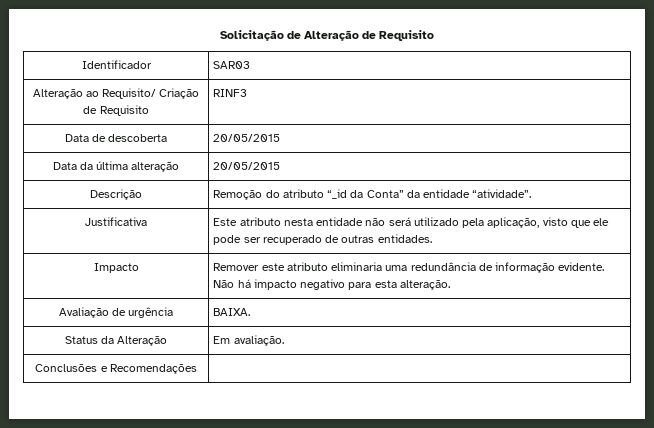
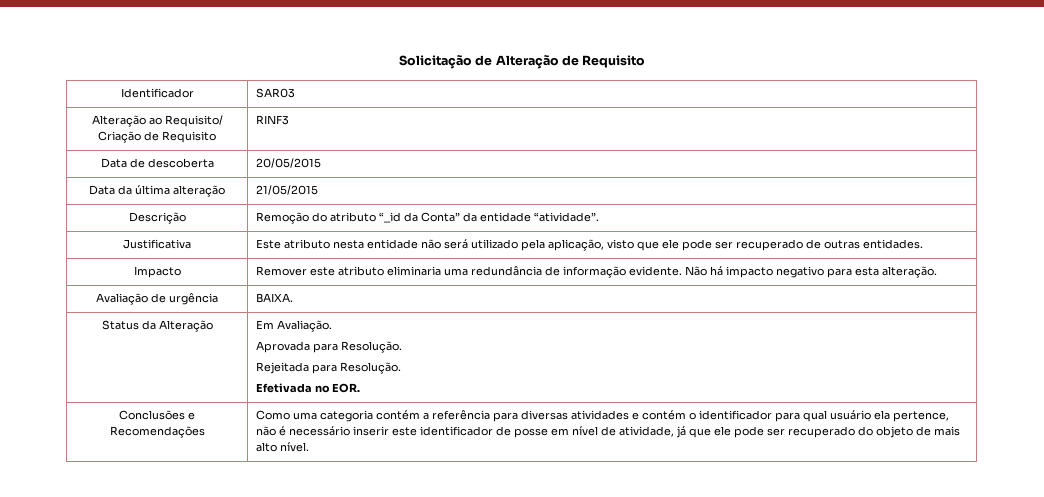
- Data da última alteração | 20/05/2015
+ Data da última alteração | 21/05/2015
- Status da Alteração | Em avaliação.
- Conclusões e Recomendações |
+ Status da Alteração | Em Avaliação.
+ Aprovada para Resolução.
+ Rejeitada para Resolução.
+ Efetivada no EOR.
+ Conclusões e Recomendações | Como uma categoria contém a referência para diversas atividades e contém o identificador para qual usuário ela pertence, não é necessário inserir este identificador de posse em nível de atividade, já que ele pode ser recuperado do objeto de mais alto nível.

